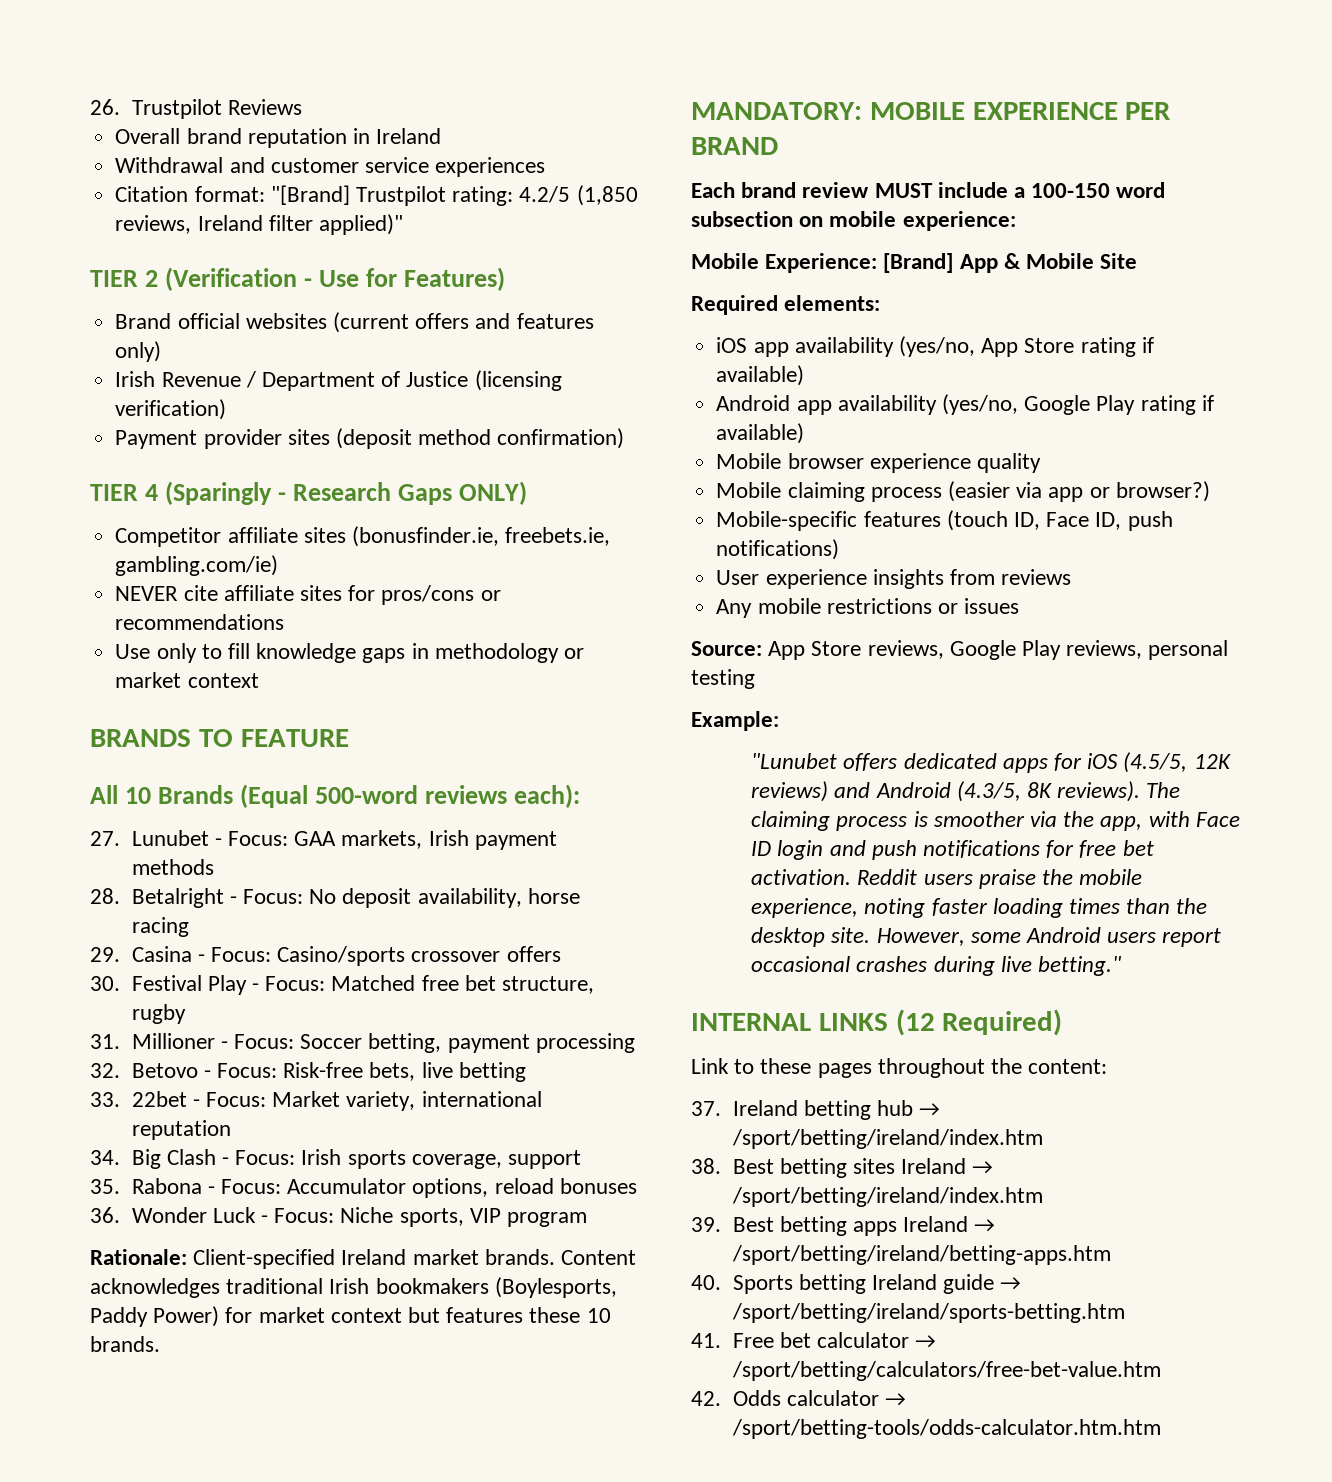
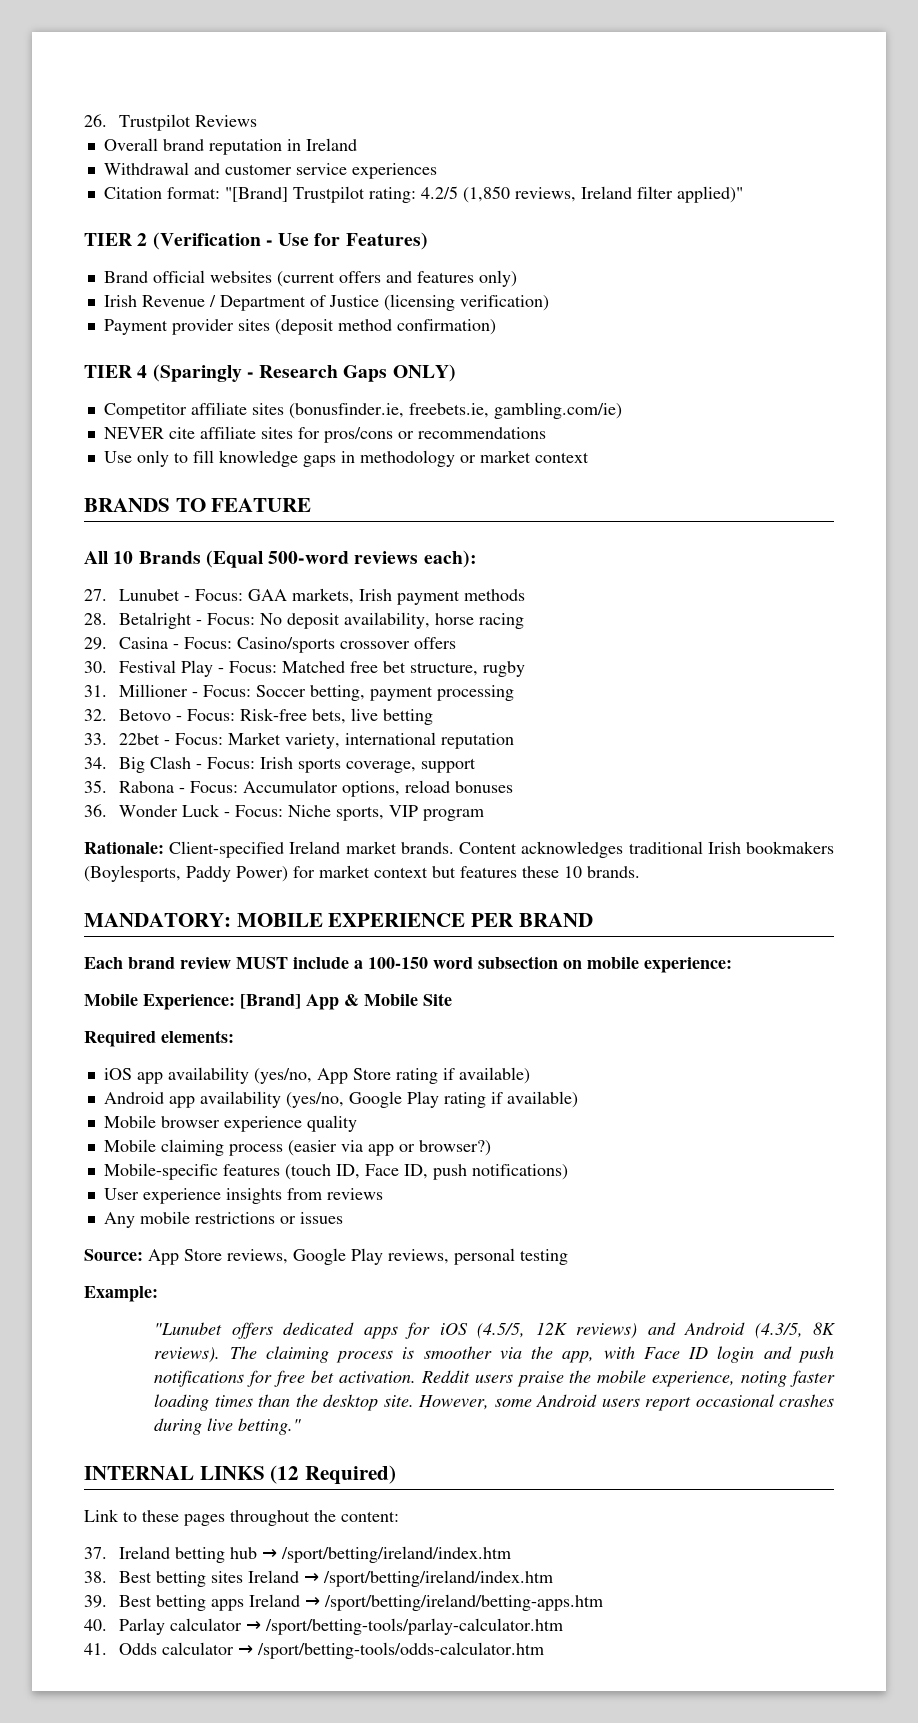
- 40. Sports betting Ireland guide → /sport/betting/ireland/sports-betting.htm
- 41. Free bet calculator → /sport/betting/calculators/free-bet-value.htm
- 42. Odds calculator → /sport/betting-tools/odds-calculator.htm.htm
+ 40. Parlay calculator → /sport/betting-tools/parlay-calculator.htm
+ 41. Odds calculator → /sport/betting-tools/odds-calculator.htm

